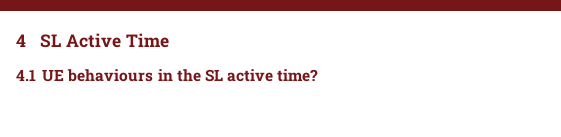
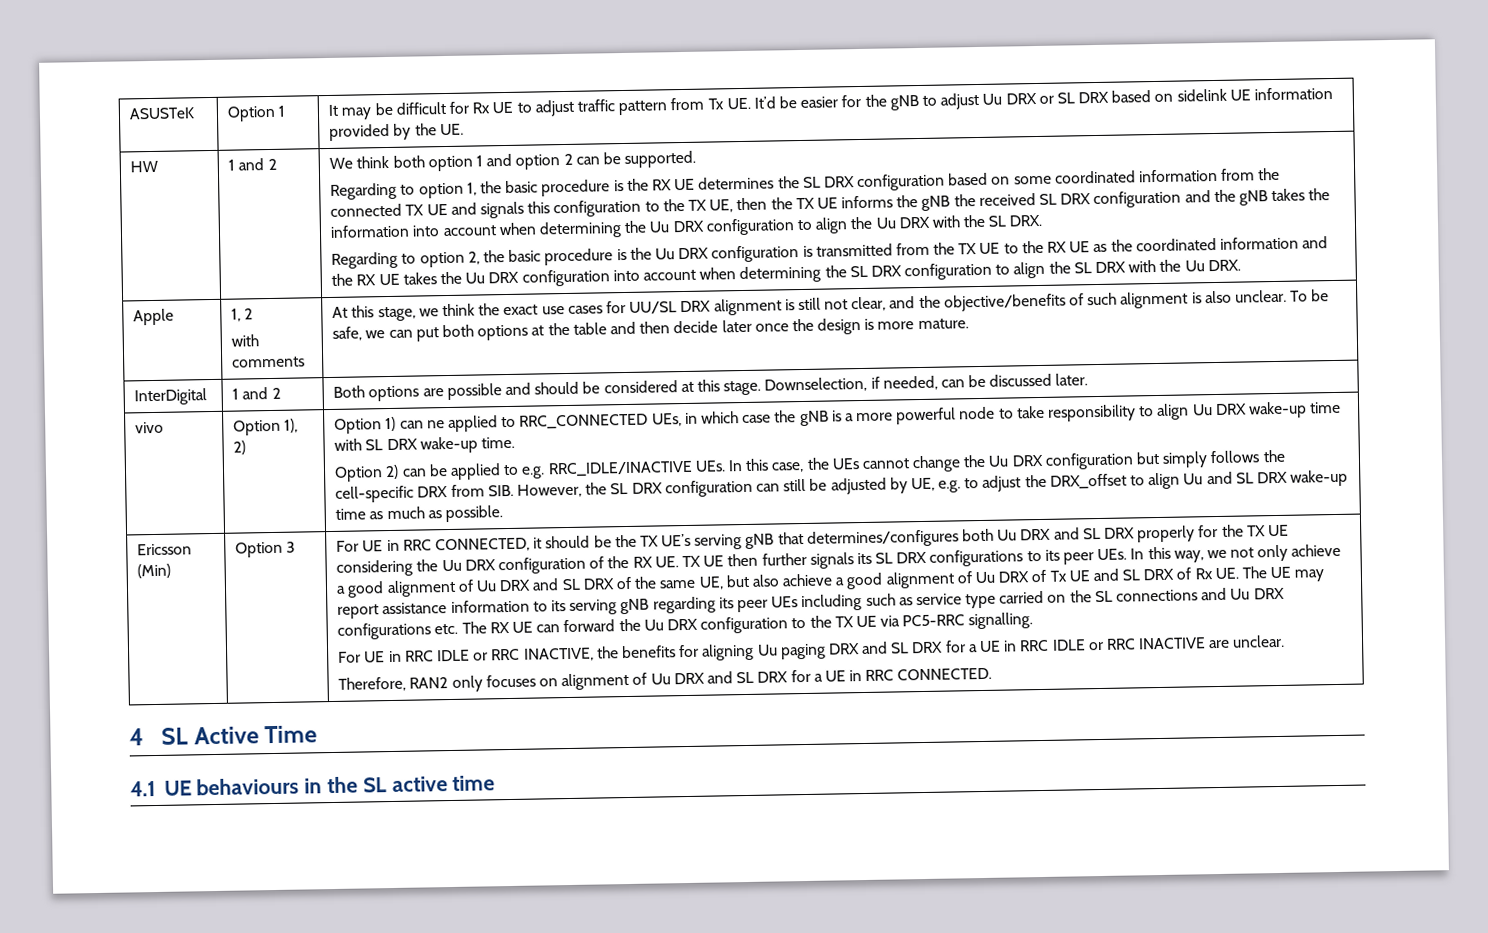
+ ASUSTeK | Option 1 | It may be difficult for Rx UE to adjust traffic pattern from Tx UE. It’d be easier for the gNB to adjust Uu DRX or SL DRX based on sidelink UE information provided by the UE.
+ HW | 1 and 2 | We think both option 1 and option 2 can be supported.
+ Regarding to option 1, the basic procedure is the RX UE determines the SL DRX configuration based on some coordinated information from the connected TX UE and signals this configuration to the TX UE, then the TX UE informs the gNB the received SL DRX configuration and the gNB takes the information into account when determining the Uu DRX configuration to align the Uu DRX with the SL DRX.
+ Regarding to option 2, the basic procedure is the Uu DRX configuration is transmitted from the TX UE to the RX UE as the coordinated information and the RX UE takes the Uu DRX configuration into account when determining the SL DRX configuration to align the SL DRX with the Uu DRX.
+ Apple | 1, 2
+ with comments | At this stage, we think the exact use cases for UU/SL DRX alignment is still not clear, and the objective/benefits of such alignment is also unclear. To be safe, we can put both options at the table and then decide later once the design is more mature.
+ InterDigital | 1 and 2 | Both options are possible and should be considered at this stage. Downselection, if needed, can be discussed later.
+ vivo | Option 1), 2) | Option 1) can ne applied to RRC_CONNECTED UEs, in which case the gNB is a more powerful node to take responsibility to align Uu DRX wake-up time with SL DRX wake-up time.
+ Option 2) can be applied to e.g. RRC_IDLE/INACTIVE UEs. In this case, the UEs cannot change the Uu DRX configuration but simply follows the cell-specific DRX from SIB. However, the SL DRX configuration can still be adjusted by UE, e.g. to adjust the DRX_offset to align Uu and SL DRX wake-up time as much as possible.
+ Ericsson (Min) | Option 3 | For UE in RRC CONNECTED, it should be the TX UE’s serving gNB that determines/configures both Uu DRX and SL DRX properly for the TX UE considering the Uu DRX configuration of the RX UE. TX UE then further signals its SL DRX configurations to its peer UEs. In this way, we not only achieve a good alignment of Uu DRX and SL DRX of the same UE, but also achieve a good alignment of Uu DRX of Tx UE and SL DRX of Rx UE. The UE may report assistance information to its serving gNB regarding its peer UEs including such as service type carried on the SL connections and Uu DRX configurations etc. The RX UE can forward the Uu DRX configuration to the TX UE via PC5-RRC signalling.
+ For UE in RRC IDLE or RRC INACTIVE, the benefits for aligning Uu paging DRX and SL DRX for a UE in RRC IDLE or RRC INACTIVE are unclear.
+ Therefore, RAN2 only focuses on alignment of Uu DRX and SL DRX for a UE in RRC CONNECTED.
- 4.1 UE behaviours in the SL active time?
+ 4.1 UE behaviours in the SL active time

